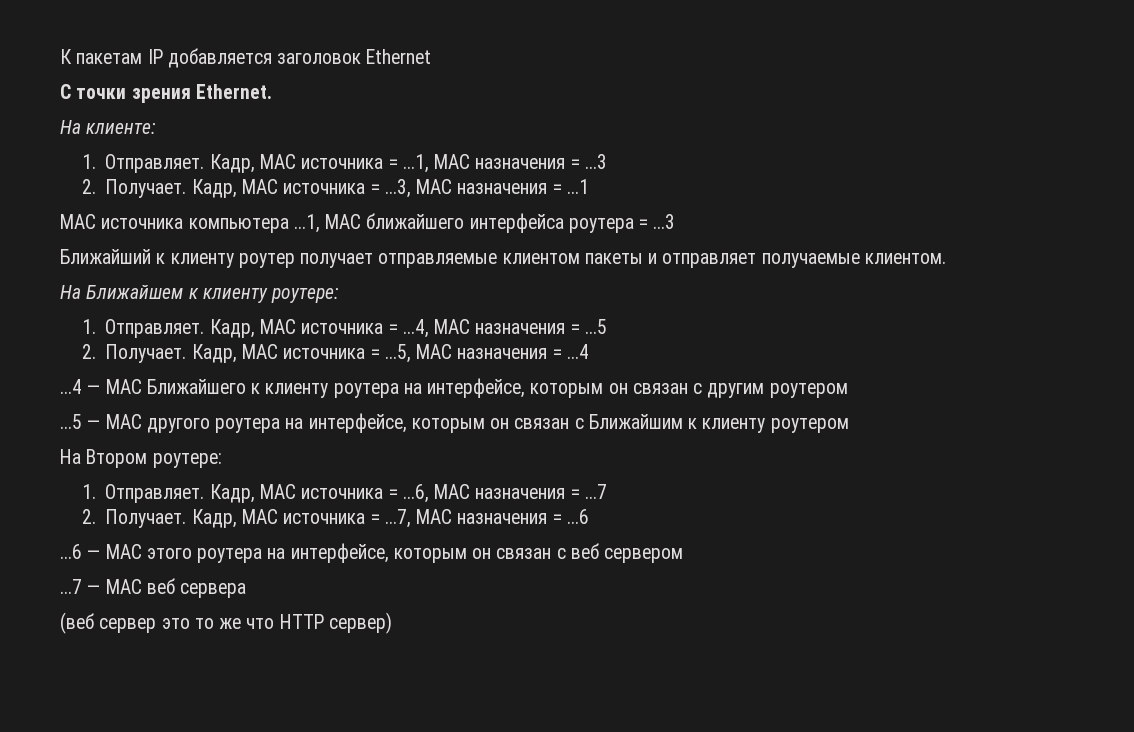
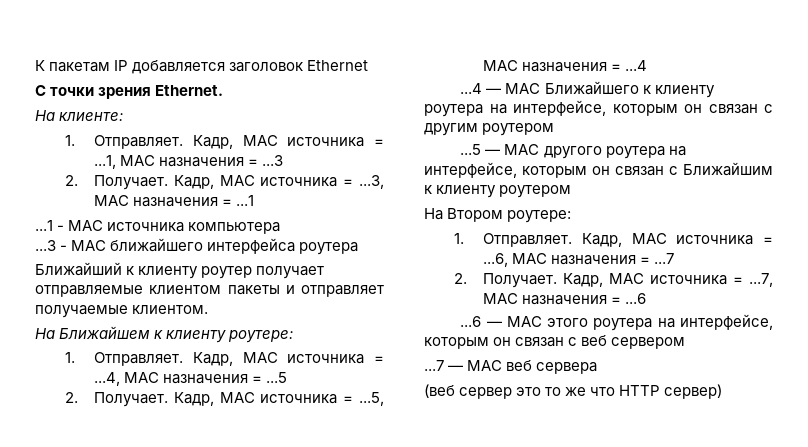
- MAC источника компьютера ...1, MAC ближайшего интерфейса роутера = ...3
+ ...1 - MAC источника компьютера
+ ...3 - MAC ближайшего интерфейса роутера

